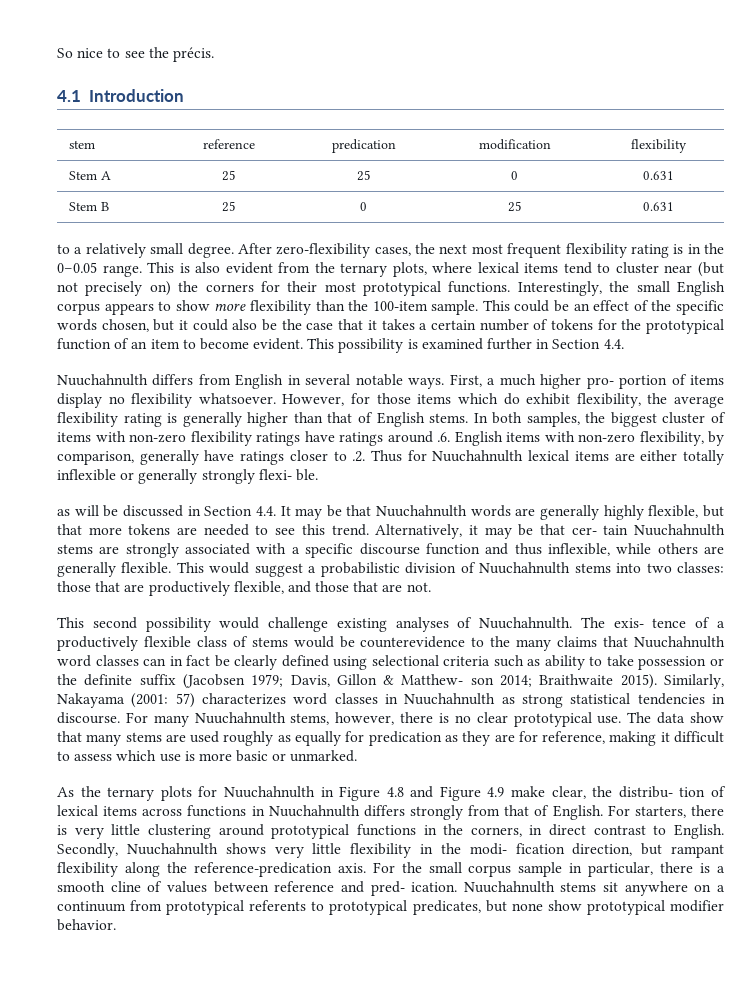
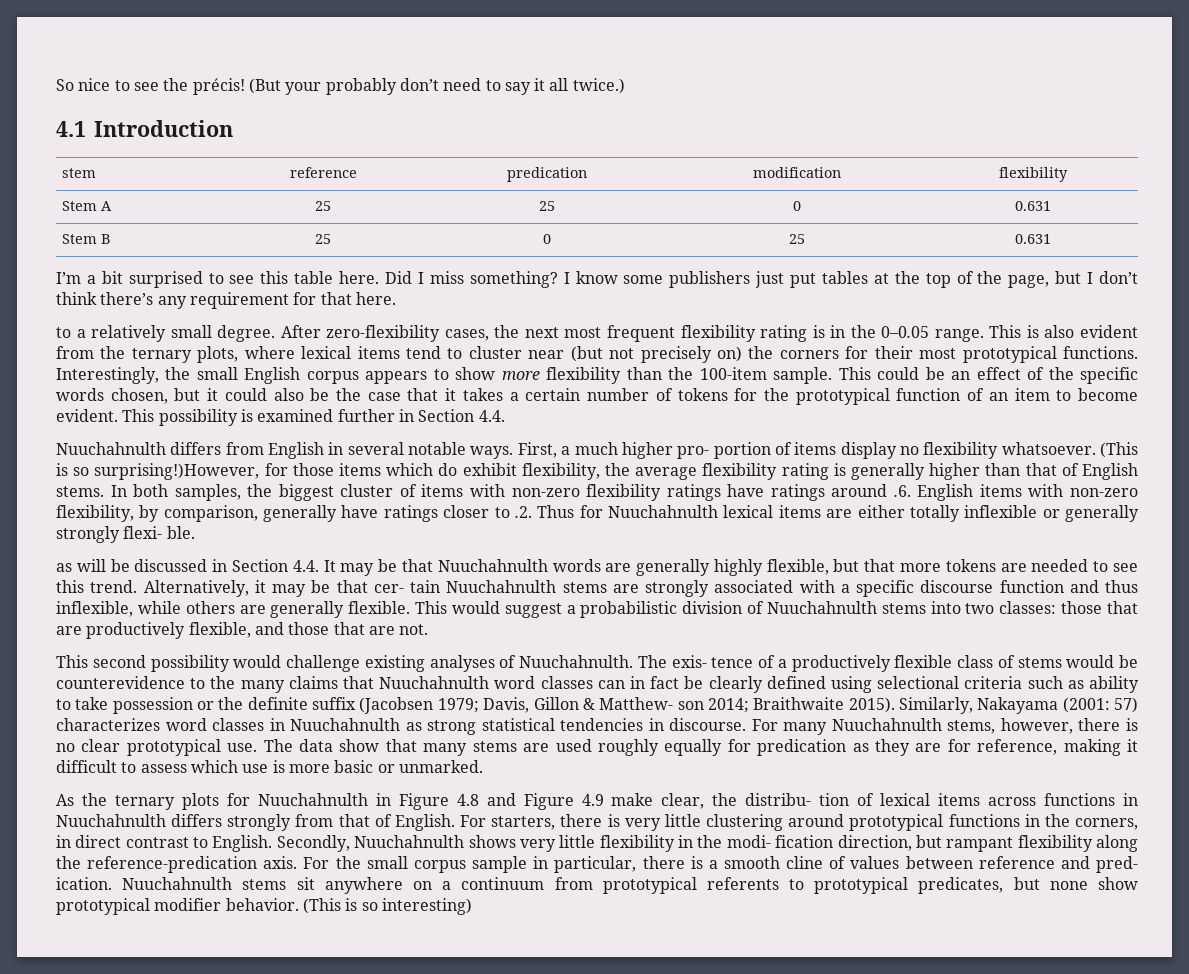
- So nice to see the précis.
+ So nice to see the précis! (But your probably don’t need to say it all twice.)
+ I’m a bit surprised to see this table here. Did I miss something? I know some publishers just put tables at the top of the page, but I don’t think there’s any requirement for that here.
- However, for those items which do exhibit flexibility, the average flexibility rating is generally higher than that of English stems.
+ (This is so surprising!)However, for those items which do exhibit flexibility, the average flexibility rating is generally higher than that of English stems.
- The data show that many stems are used roughly as equally for predication as they are for reference, making it difficult to assess which use is more basic or unmarked.
+ The data show that many stems are used roughly equally for predication as they are for reference, making it difficult to assess which use is more basic or unmarked.
+ (This is so interesting)

